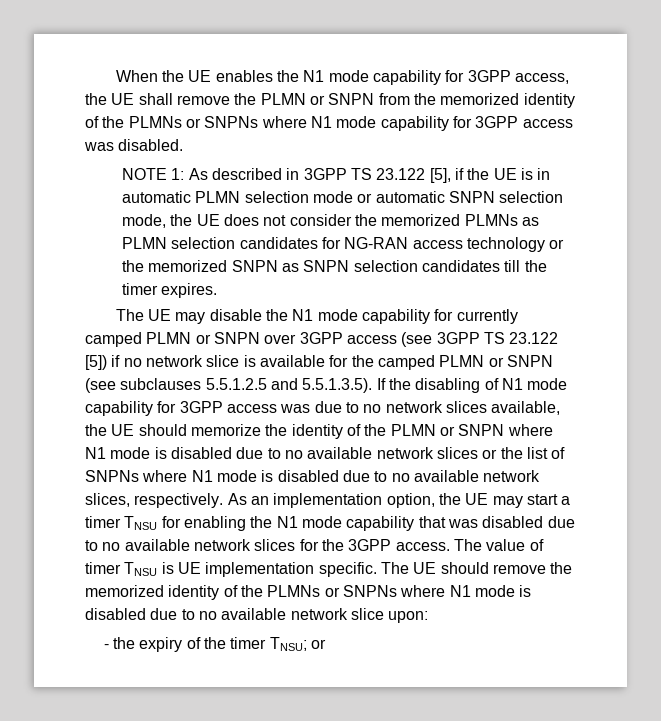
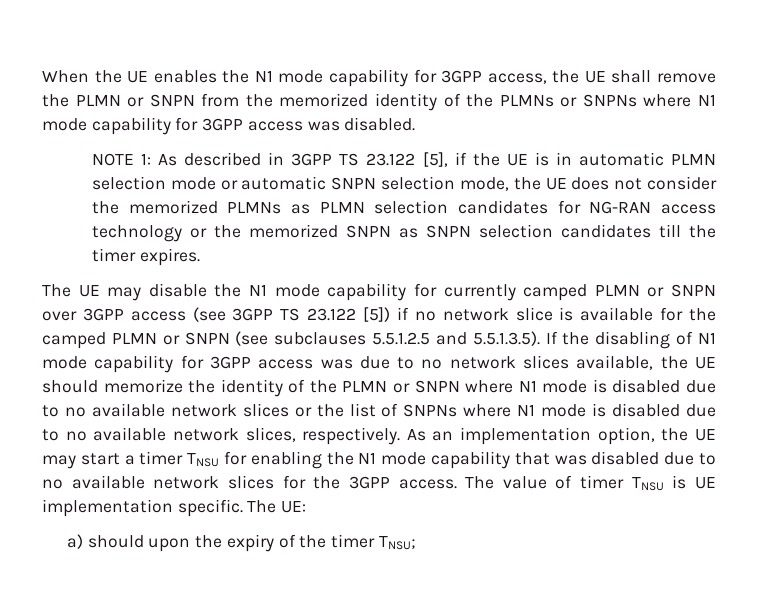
- The UE should remove the memorized identity of the PLMNs or SNPNs where N1 mode is disabled due to no available network slice upon:
- - the expiry of the timer TNSU; or
+ The UE:
+ a) should upon the expiry of the timer TNSU;

